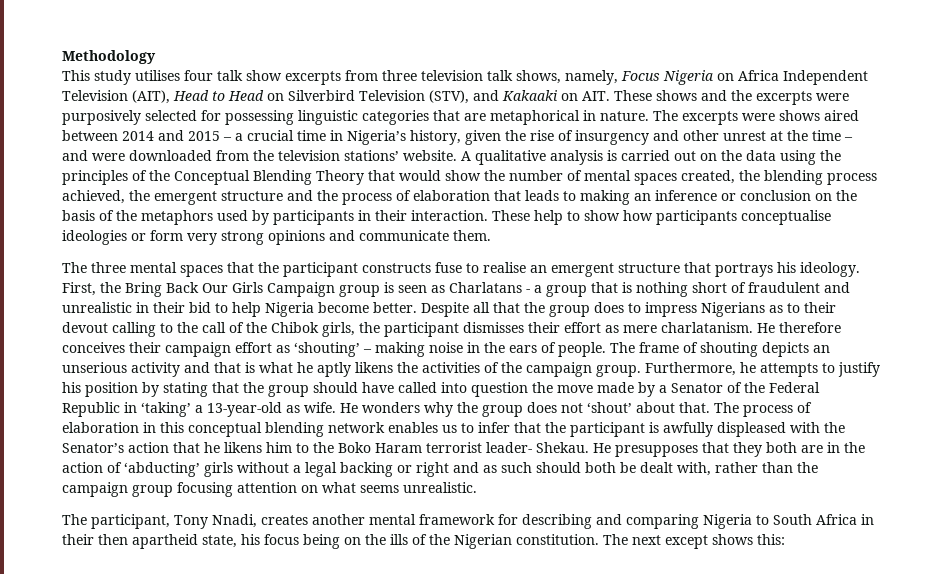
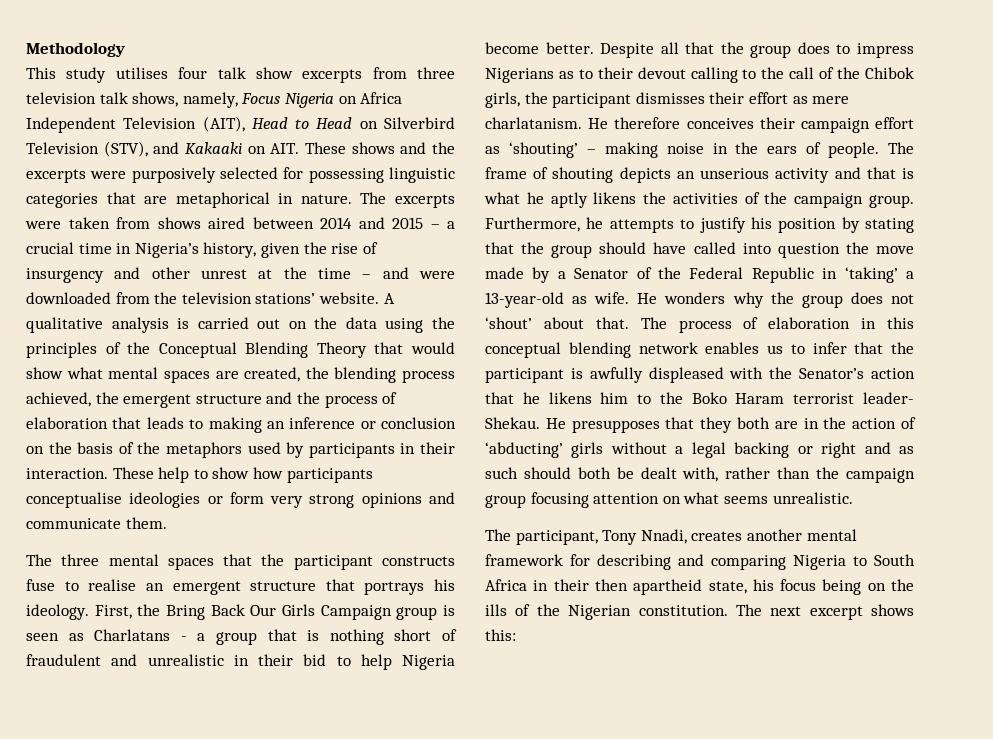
- The excerpts were shows aired between 2014 and 2015 – a crucial time in Nigeria’s history, given the rise of insurgency and other unrest at the time – and were downloaded from the television stations’ website.
+ The excerpts were taken from shows aired between 2014 and 2015 – a crucial time in Nigeria’s history, given the rise of insurgency and other unrest at the time – and were downloaded from the television stations’ website.
- A qualitative analysis is carried out on the data using the principles of the Conceptual Blending Theory that would show the number of mental spaces created, the blending process achieved, the emergent structure and the process of elaboration that leads to making an inference or conclusion on the basis of the metaphors used by participants in their interaction.
+ A qualitative analysis is carried out on the data using the principles of the Conceptual Blending Theory that would show what mental spaces are created, the blending process achieved, the emergent structure and the process of elaboration that leads to making an inference or conclusion on the basis of the metaphors used by participants in their interaction.
- The next except shows this:
+ The next excerpt shows this:

